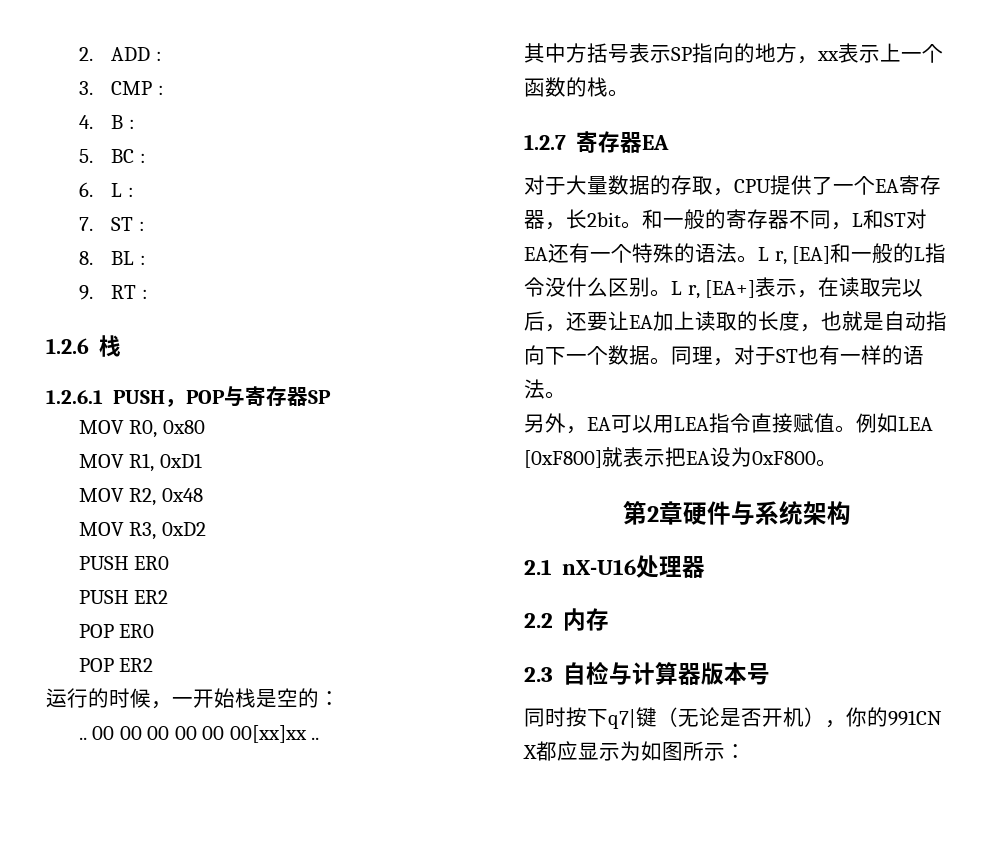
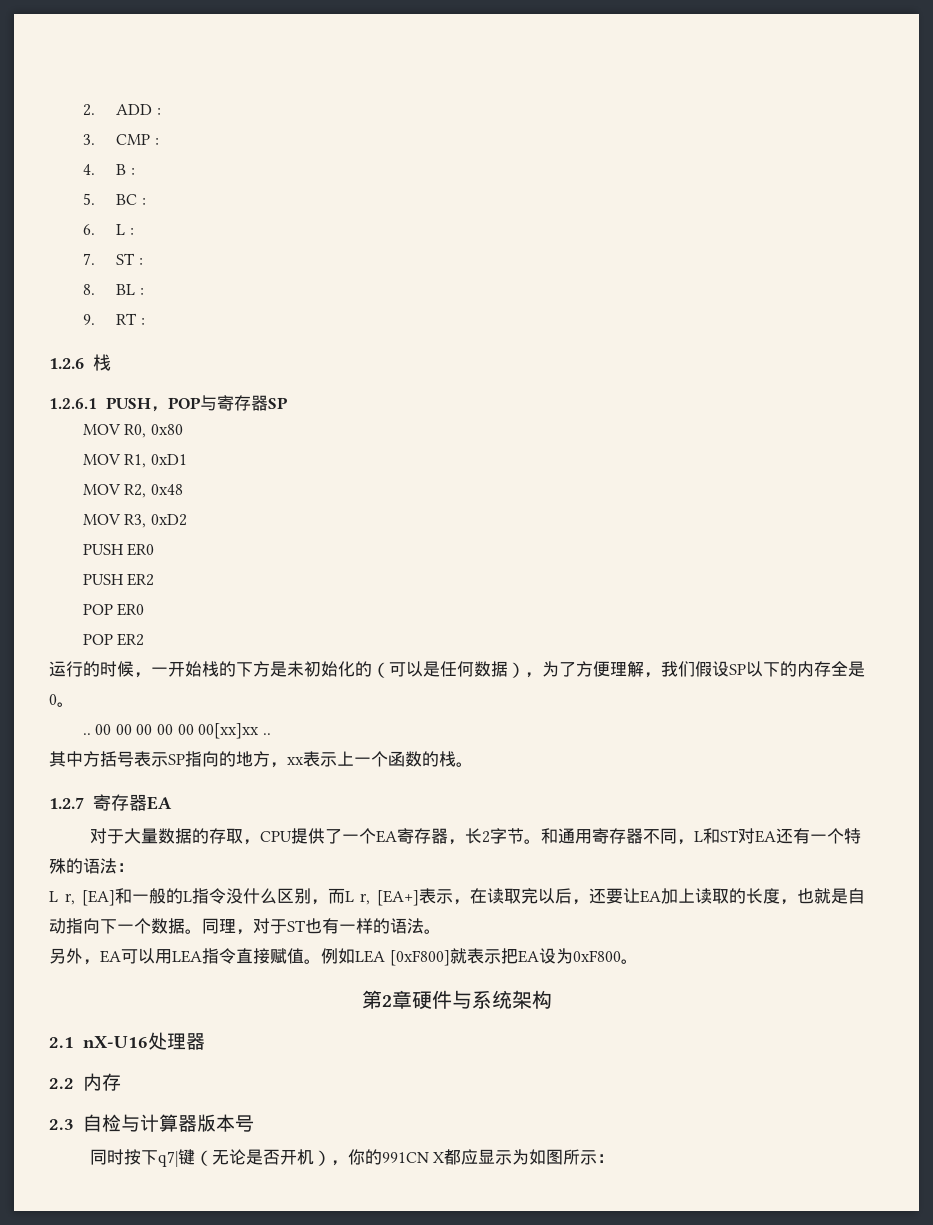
- 运行的时候，一开始栈是空的：
+ 运行的时候，一开始栈的下方是未初始化的（可以是任何数据），为了方便理解，我们假设SP以下的内存全是0。
- 对于大量数据的存取，CPU提供了一个EA寄存器，长2bit。和一般的寄存器不同，L和ST对EA还有一个特殊的语法。L r, [EA]和一般的L指令没什么区别。L r, [EA+]表示，在读取完以后，还要让EA加上读取的长度，也就是自动指向下一个数据。
+ 对于大量数据的存取，CPU提供了一个EA寄存器，长2字节。和通用寄存器不同，L和ST对EA还有一个特殊的语法：
+ L r, [EA]和一般的L指令没什么区别，而L r, [EA+]表示，在读取完以后，还要让EA加上读取的长度，也就是自动指向下一个数据。

